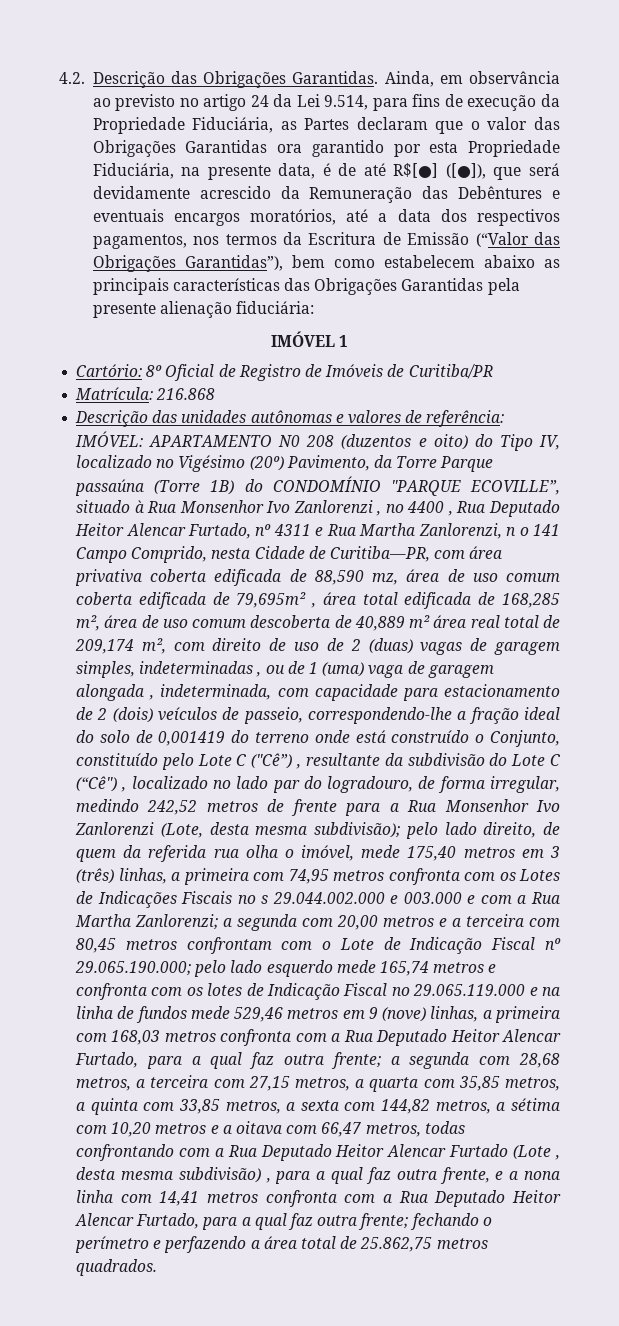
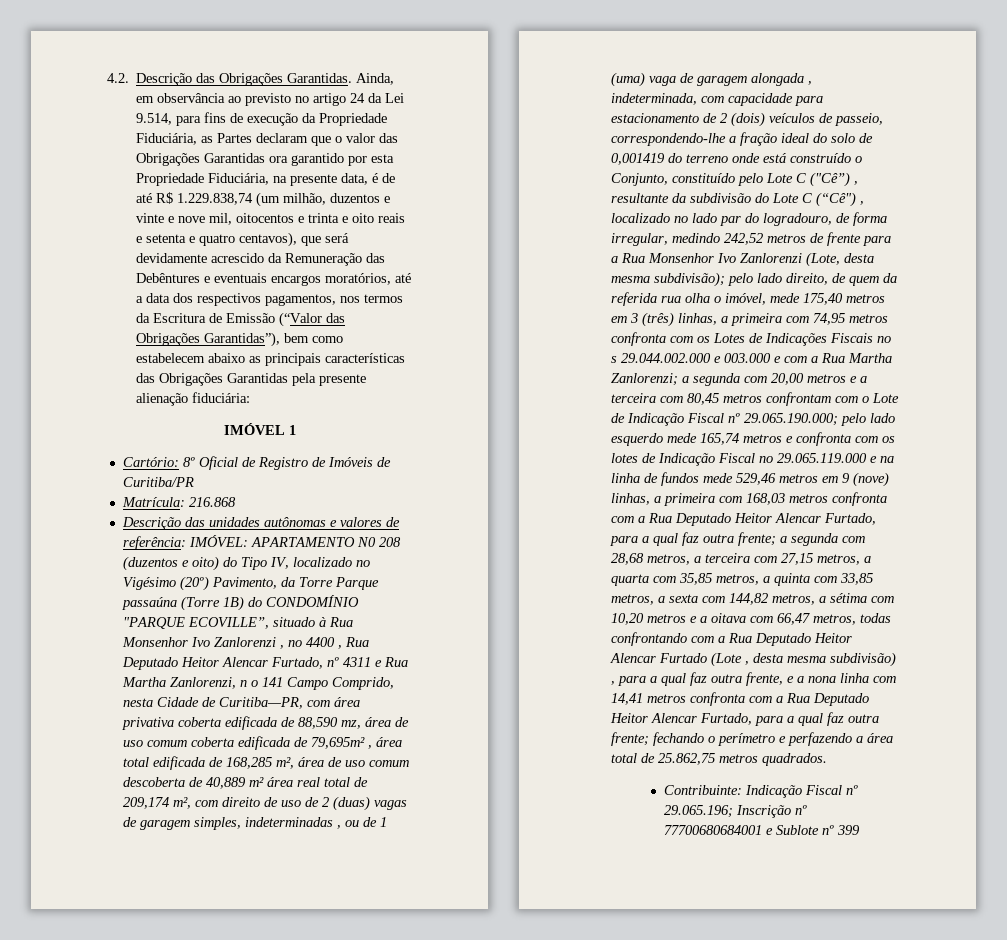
- Ainda, em observância ao previsto no artigo 24 da Lei 9.514, para fins de execução da Propriedade Fiduciária, as Partes declaram que o valor das Obrigações Garantidas ora garantido por esta Propriedade Fiduciária, na presente data, é de até R$[●] ([●]), que será devidamente acrescido da Remuneração das Debêntures e eventuais encargos moratórios, até a data dos respectivos pagamentos, nos termos da Escritura de Emissão (“Valor das Obrigações Garantidas”), bem como estabelecem abaixo as principais características das Obrigações Garantidas pela presente alienação fiduciária:
+ Ainda, em observância ao previsto no artigo 24 da Lei 9.514, para fins de execução da Propriedade Fiduciária, as Partes declaram que o valor das Obrigações Garantidas ora garantido por esta Propriedade Fiduciária, na presente data, é de até R$ 1.229.838,74 (um milhão, duzentos e vinte e nove mil, oitocentos e trinta e oito reais e setenta e quatro centavos), que será devidamente acrescido da Remuneração das Debêntures e eventuais encargos moratórios, até a data dos respectivos pagamentos, nos termos da Escritura de Emissão (“Valor das Obrigações Garantidas”), bem como estabelecem abaixo as principais características das Obrigações Garantidas pela presente alienação fiduciária:
+ Contribuinte: Indicação Fiscal nº 29.065.196; Inscrição nº 77700680684001 e Sublote nº 399

